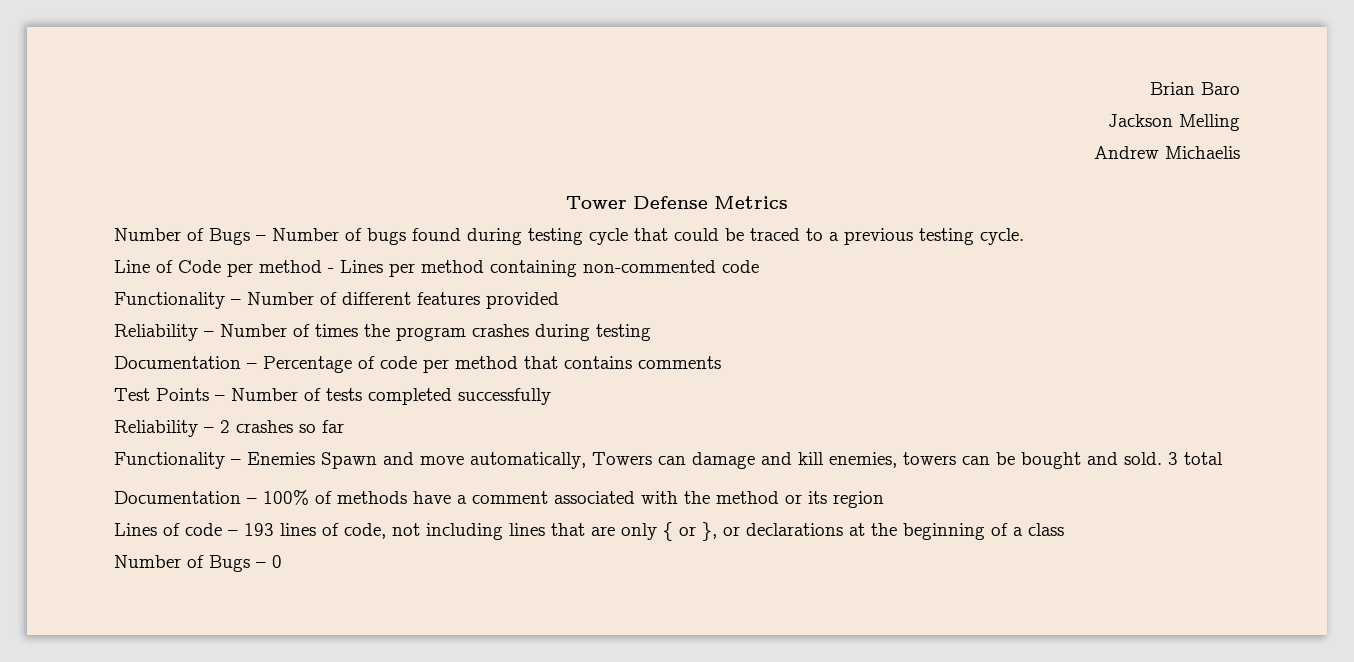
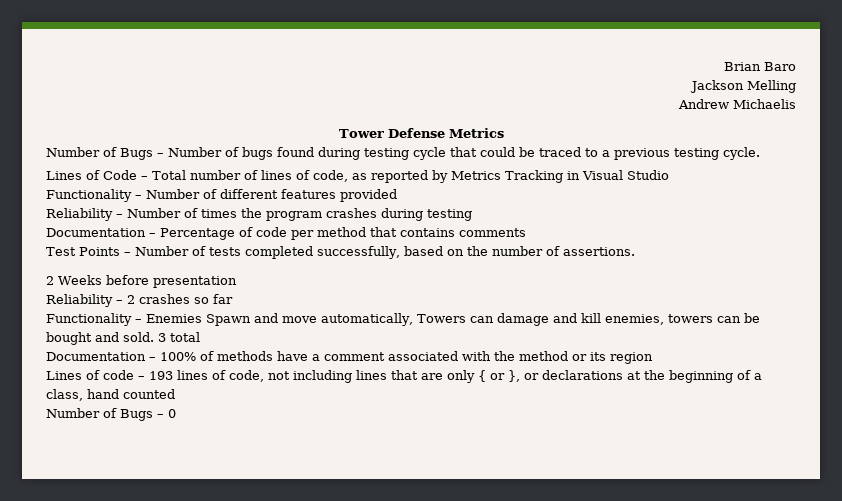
- Line of Code per method - Lines per method containing non-commented code
+ Lines of Code – Total number of lines of code, as reported by Metrics Tracking in Visual Studio
- Test Points – Number of tests completed successfully
+ Test Points – Number of tests completed successfully, based on the number of assertions.
+ 2 Weeks before presentation
- Lines of code – 193 lines of code, not including lines that are only { or }, or declarations at the beginning of a class
+ Lines of code – 193 lines of code, not including lines that are only { or }, or declarations at the beginning of a class, hand counted

